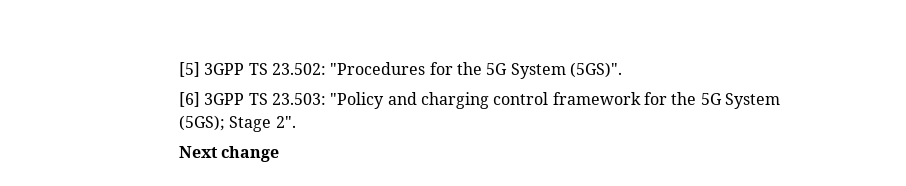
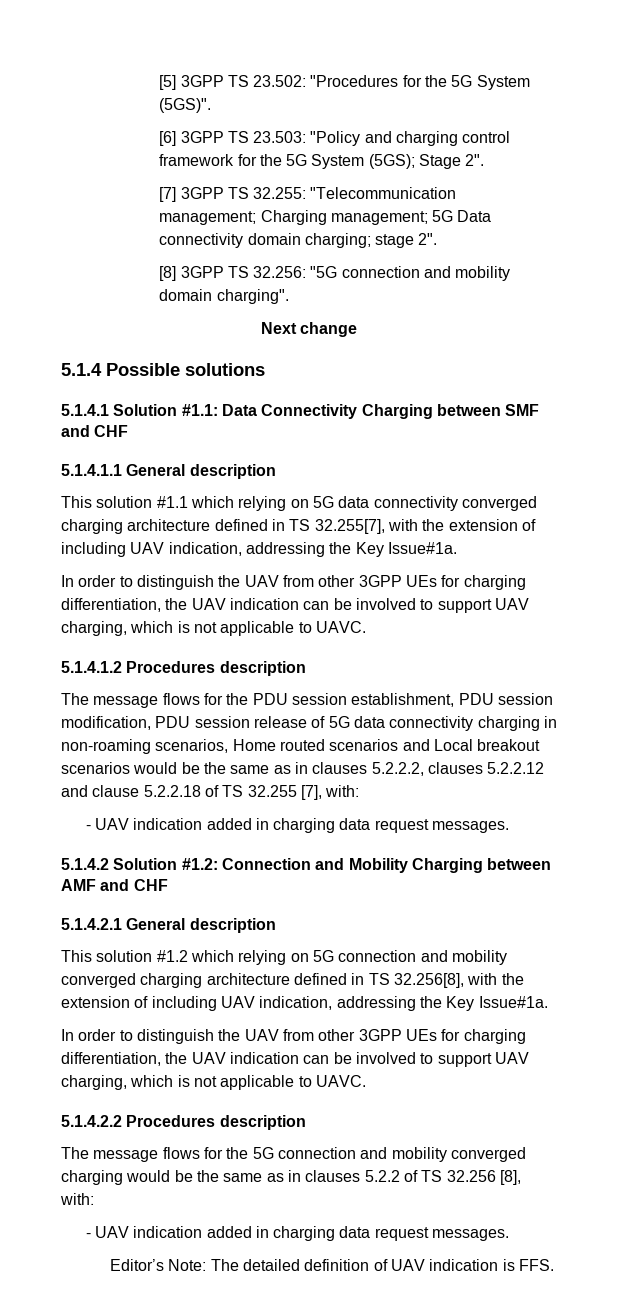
+ [7] 3GPP TS 32.255: "Telecommunication management; Charging management; 5G Data connectivity domain charging; stage 2".
+ [8] 3GPP TS 32.256: "5G connection and mobility domain charging".
  Next change
+ 5.1.4 Possible solutions
+ 5.1.4.1 Solution #1.1: Data Connectivity Charging between SMF and CHF
+ 5.1.4.1.1 General description
+ This solution #1.1 which relying on 5G data connectivity converged charging architecture defined in TS 32.255[7], with the extension of including UAV indication, addressing the Key Issue#1a.
+ In order to distinguish the UAV from other 3GPP UEs for charging differentiation, the UAV indication can be involved to support UAV charging, which is not applicable to UAVC.
+ 5.1.4.1.2 Procedures description
+ The message flows for the PDU session establishment, PDU session modification, PDU session release of 5G data connectivity charging in non-roaming scenarios, Home routed scenarios and Local breakout scenarios would be the same as in clauses 5.2.2.2, clauses 5.2.2.12 and clause 5.2.2.18 of TS 32.255 [7], with:
+ - UAV indication added in charging data request messages.
+ 5.1.4.2 Solution #1.2: Connection and Mobility Charging between AMF and CHF
+ 5.1.4.2.1 General description
+ This solution #1.2 which relying on 5G connection and mobility converged charging architecture defined in TS 32.256[8], with the extension of including UAV indication, addressing the Key Issue#1a.
+ In order to distinguish the UAV from other 3GPP UEs for charging differentiation, the UAV indication can be involved to support UAV charging, which is not applicable to UAVC.
+ 5.1.4.2.2 Procedures description
+ The message flows for the 5G connection and mobility converged charging would be the same as in clauses 5.2.2 of TS 32.256 [8], with:
+ - UAV indication added in charging data request messages.
+ Editor’s Note: The detailed definition of UAV indication is FFS.

